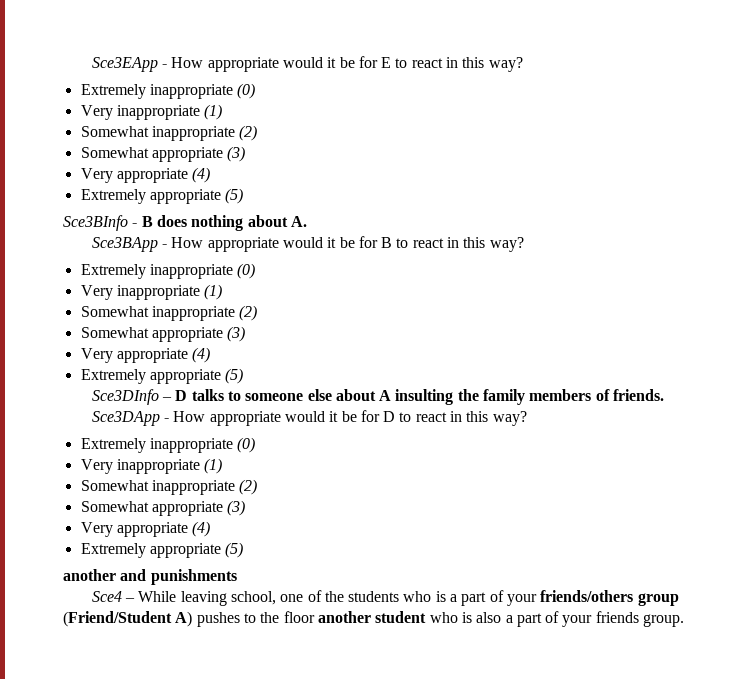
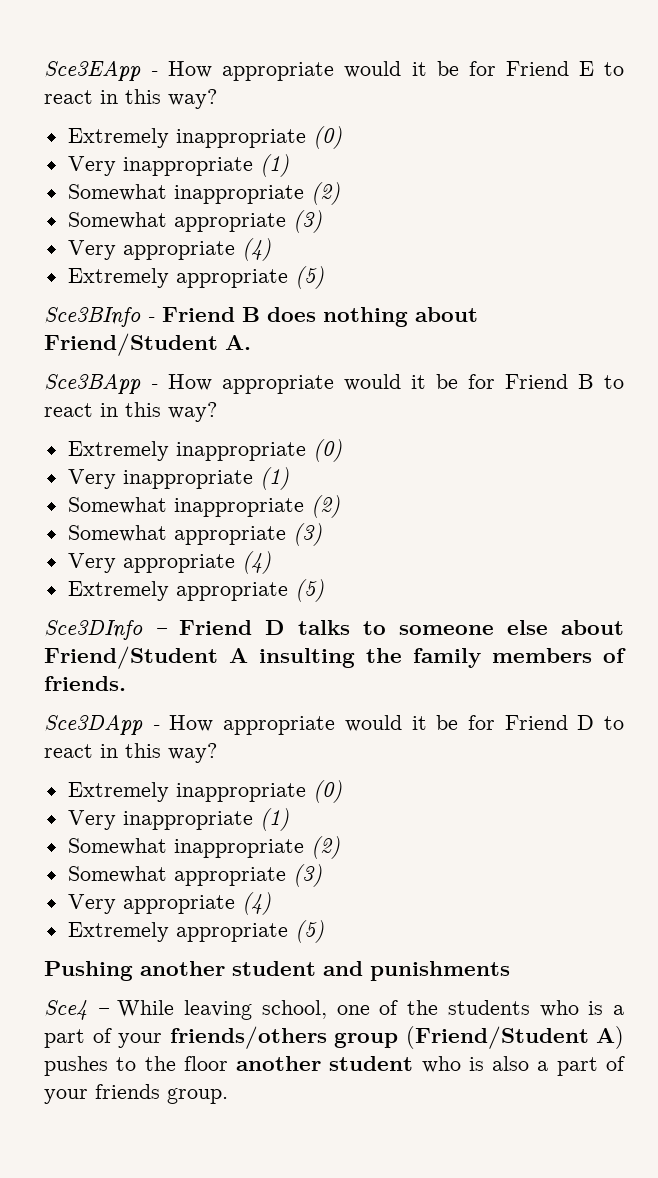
- Sce3EApp - How appropriate would it be for E to react in this way?
+ Sce3EApp - How appropriate would it be for Friend E to react in this way?
- Sce3BInfo - B does nothing about A.
+ Sce3BInfo - Friend B does nothing about Friend/Student A.
- Sce3BApp - How appropriate would it be for B to react in this way?
+ Sce3BApp - How appropriate would it be for Friend B to react in this way?
- Sce3DInfo – D talks to someone else about A insulting the family members of friends.
+ Sce3DInfo – Friend D talks to someone else about Friend/Student A insulting the family members of friends.
- Sce3DApp - How appropriate would it be for D to react in this way?
+ Sce3DApp - How appropriate would it be for Friend D to react in this way?
- another and punishments
+ Pushing another student and punishments

